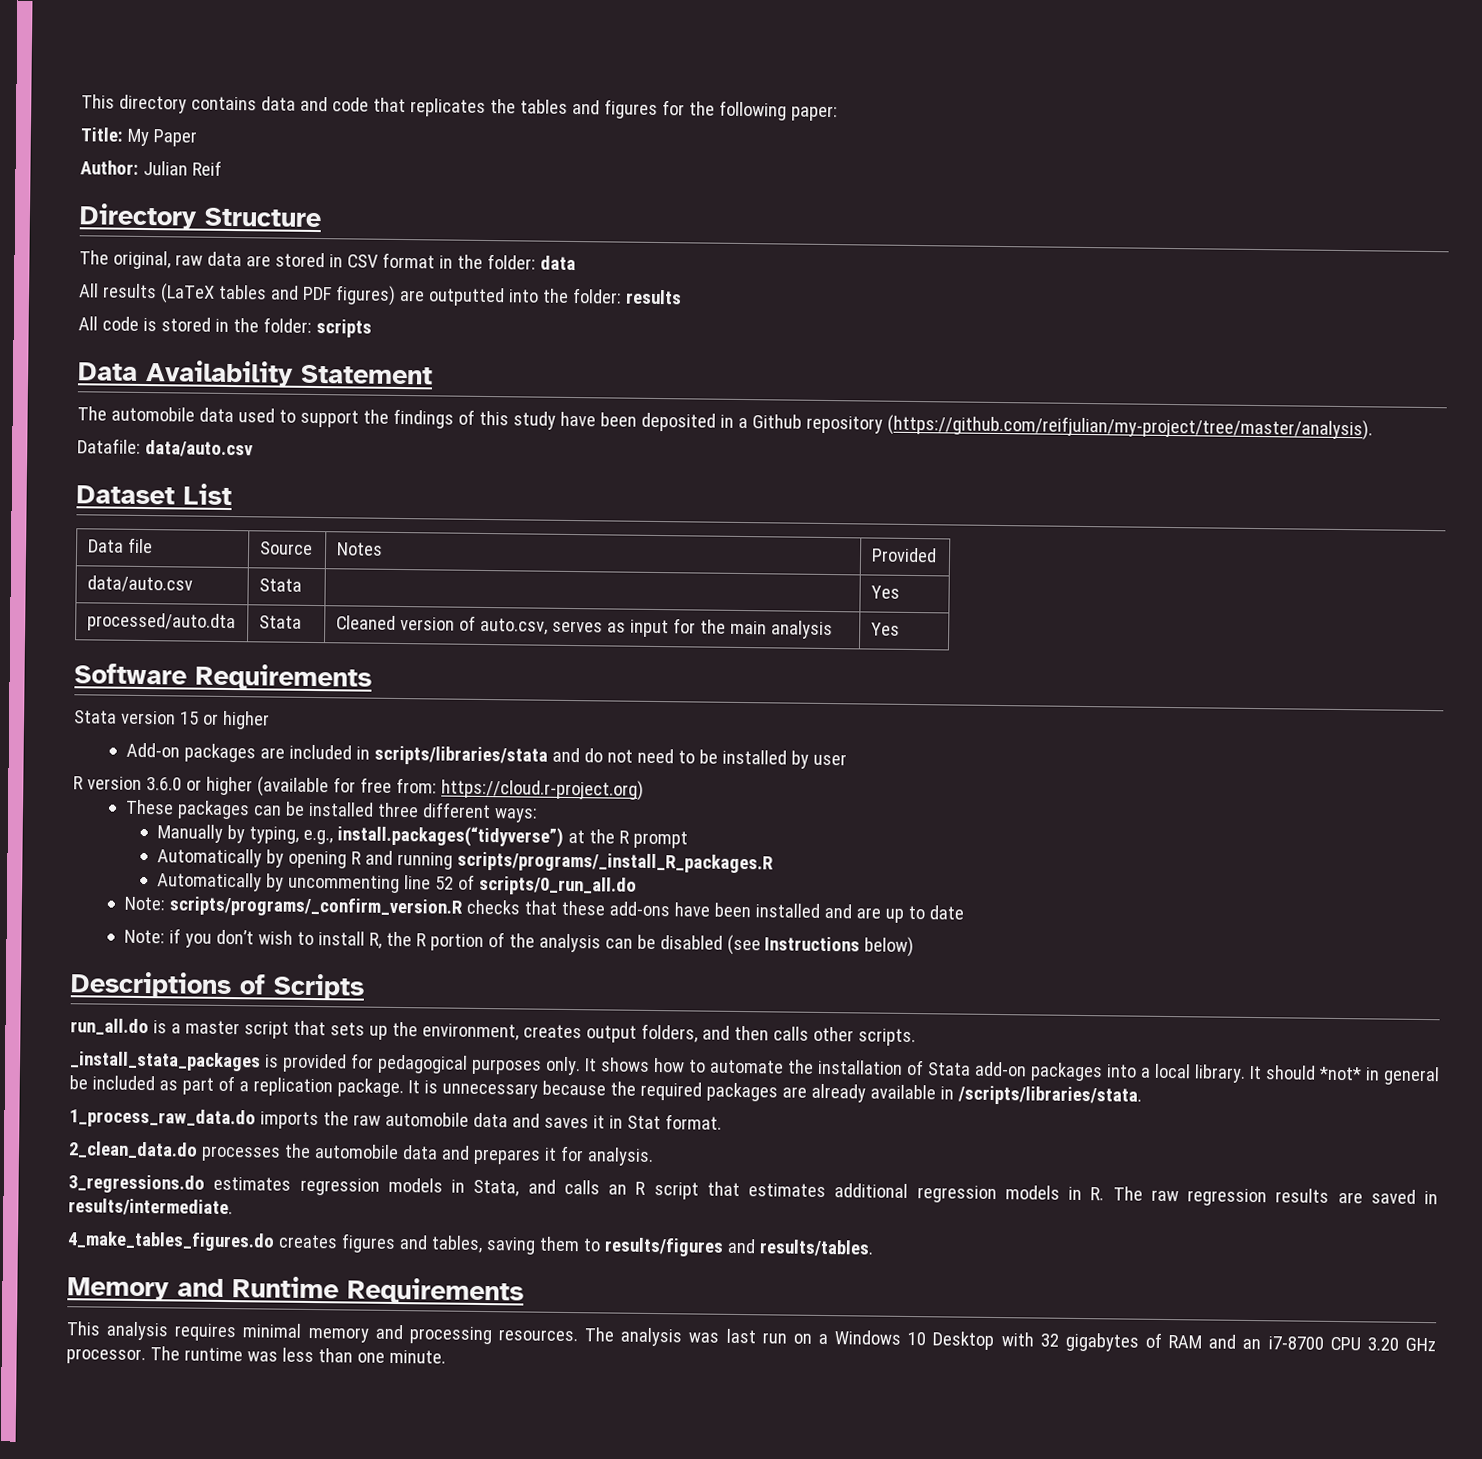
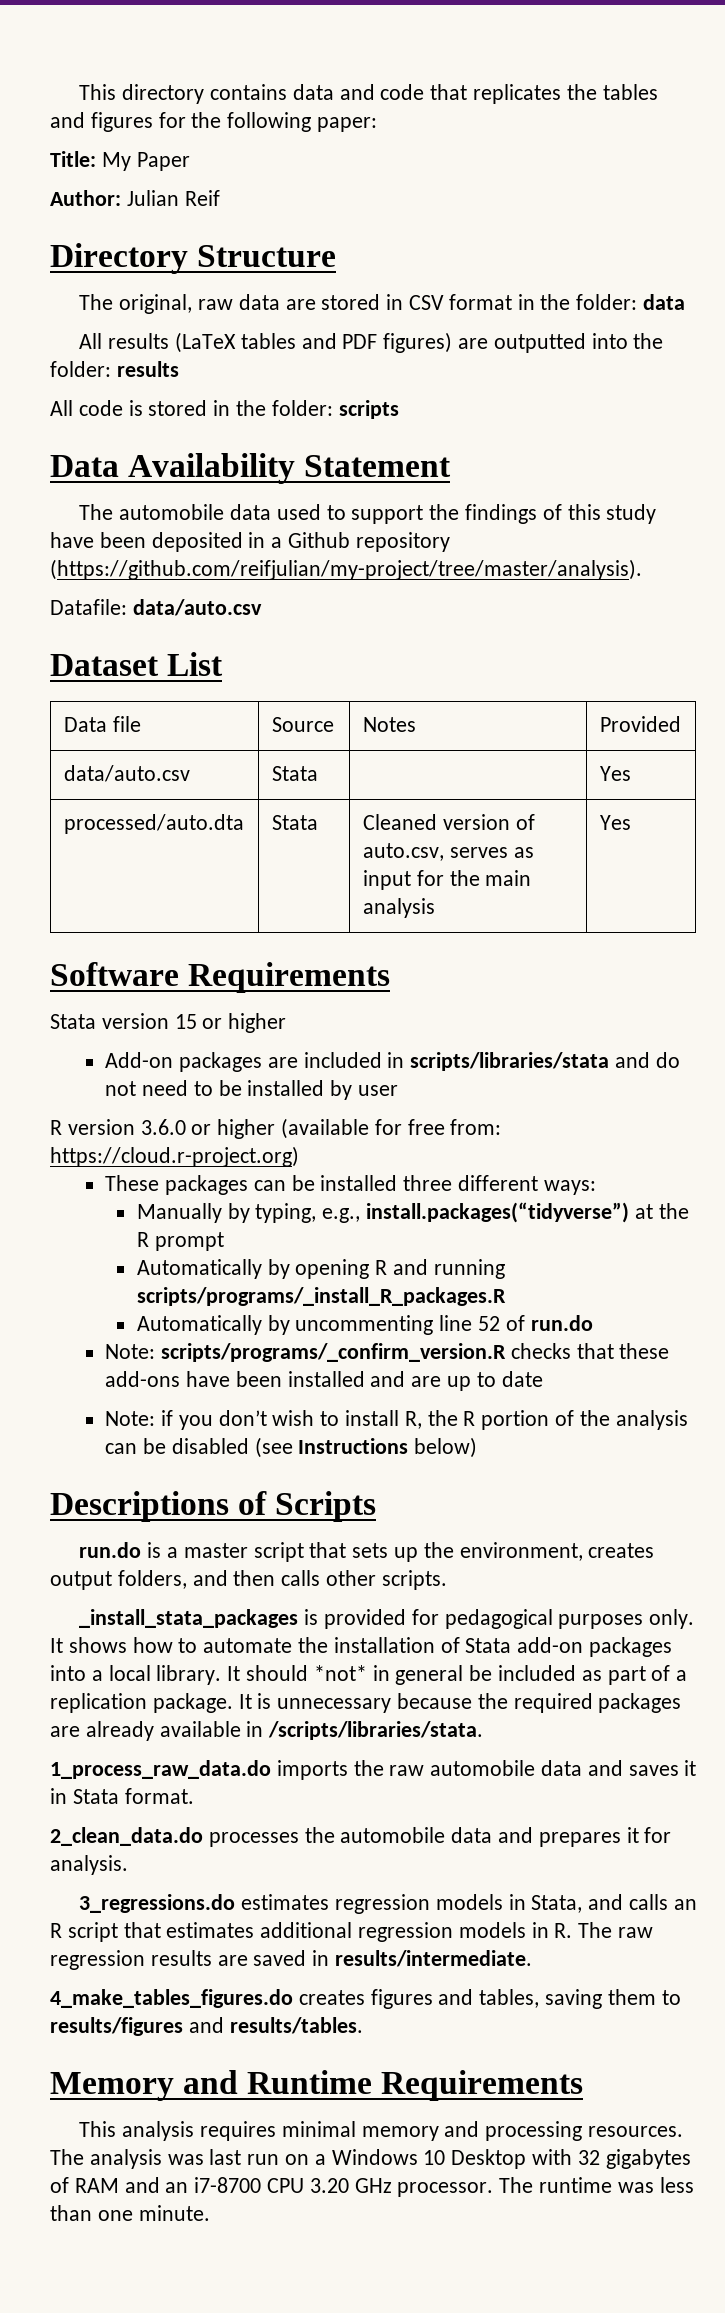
- Automatically by uncommenting line 52 of scripts/0_run_all.do
+ Automatically by uncommenting line 52 of run.do
- run_all.do is a master script that sets up the environment, creates output folders, and then calls other scripts.
+ run.do is a master script that sets up the environment, creates output folders, and then calls other scripts.
- 1_process_raw_data.do imports the raw automobile data and saves it in Stat format.
+ 1_process_raw_data.do imports the raw automobile data and saves it in Stata format.

